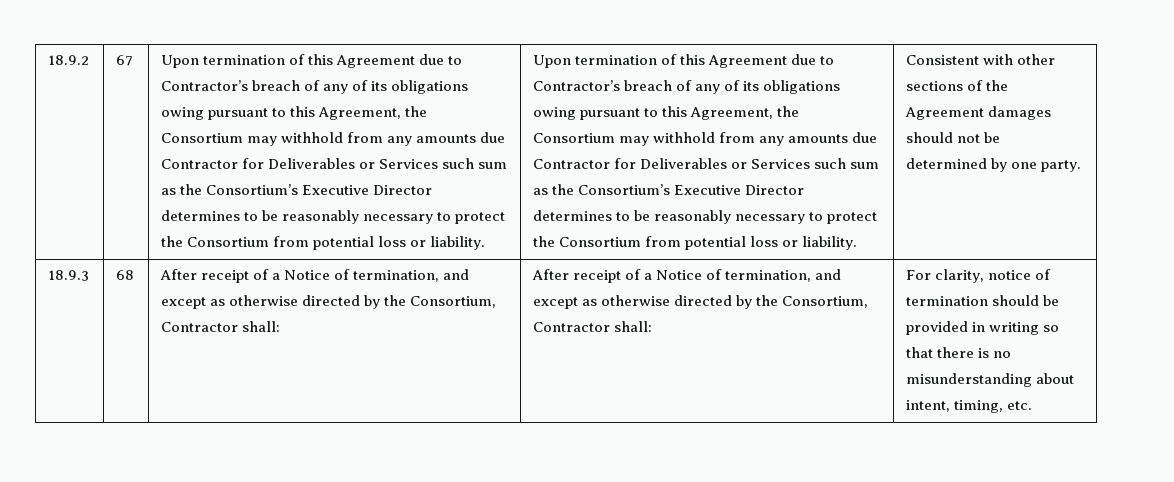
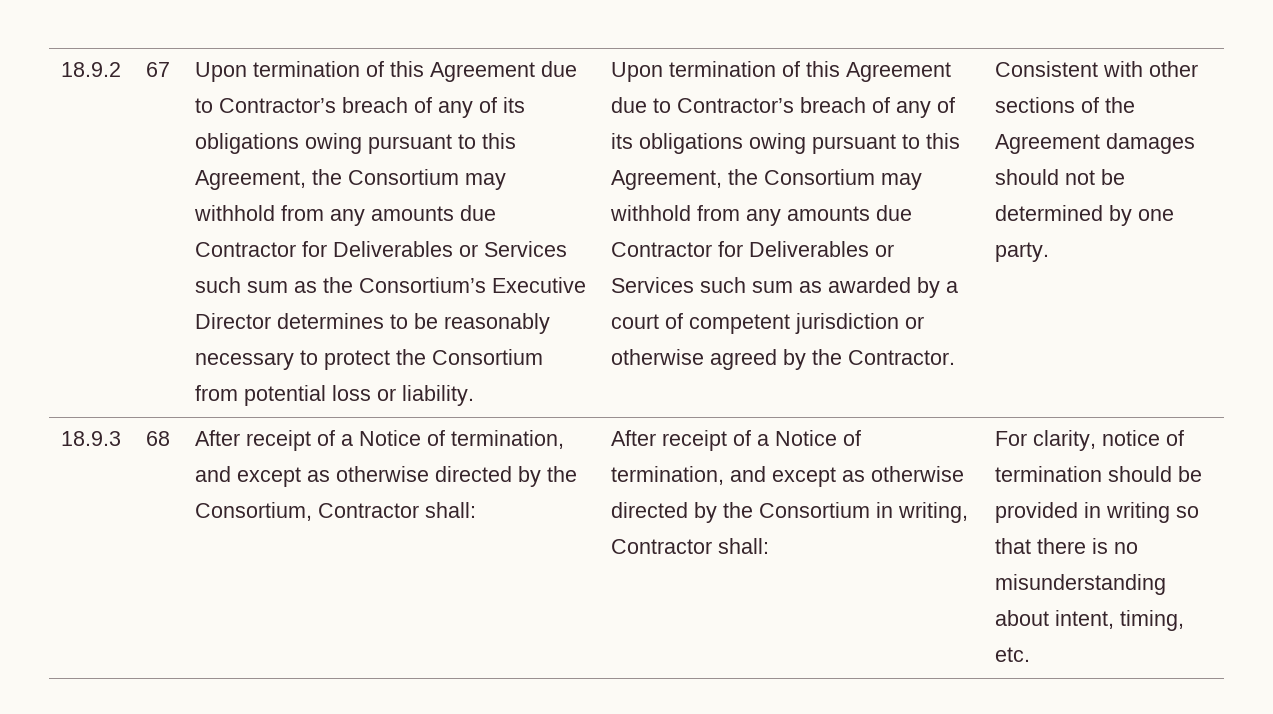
- Upon termination of this Agreement due to Contractor’s breach of any of its obligations owing pursuant to this Agreement, the Consortium may withhold from any amounts due Contractor for Deliverables or Services such sum as the Consortium’s Executive Director determines to be reasonably necessary to protect the Consortium from potential loss or liability. | Upon termination of this Agreement due to Contractor’s breach of any of its obligations owing pursuant to this Agreement, the Consortium may withhold from any amounts due Contractor for Deliverables or Services such sum as the Consortium’s Executive Director determines to be reasonably necessary to protect the Consortium from potential loss or liability.
+ Upon termination of this Agreement due to Contractor’s breach of any of its obligations owing pursuant to this Agreement, the Consortium may withhold from any amounts due Contractor for Deliverables or Services such sum as the Consortium’s Executive Director determines to be reasonably necessary to protect the Consortium from potential loss or liability. | Upon termination of this Agreement due to Contractor’s breach of any of its obligations owing pursuant to this Agreement, the Consortium may withhold from any amounts due Contractor for Deliverables or Services such sum as awarded by a court of competent jurisdiction or otherwise agreed by the Contractor.
- After receipt of a Notice of termination, and except as otherwise directed by the Consortium, Contractor shall: | After receipt of a Notice of termination, and except as otherwise directed by the Consortium, Contractor shall:
+ After receipt of a Notice of termination, and except as otherwise directed by the Consortium, Contractor shall: | After receipt of a Notice of termination, and except as otherwise directed by the Consortium in writing, Contractor shall:

